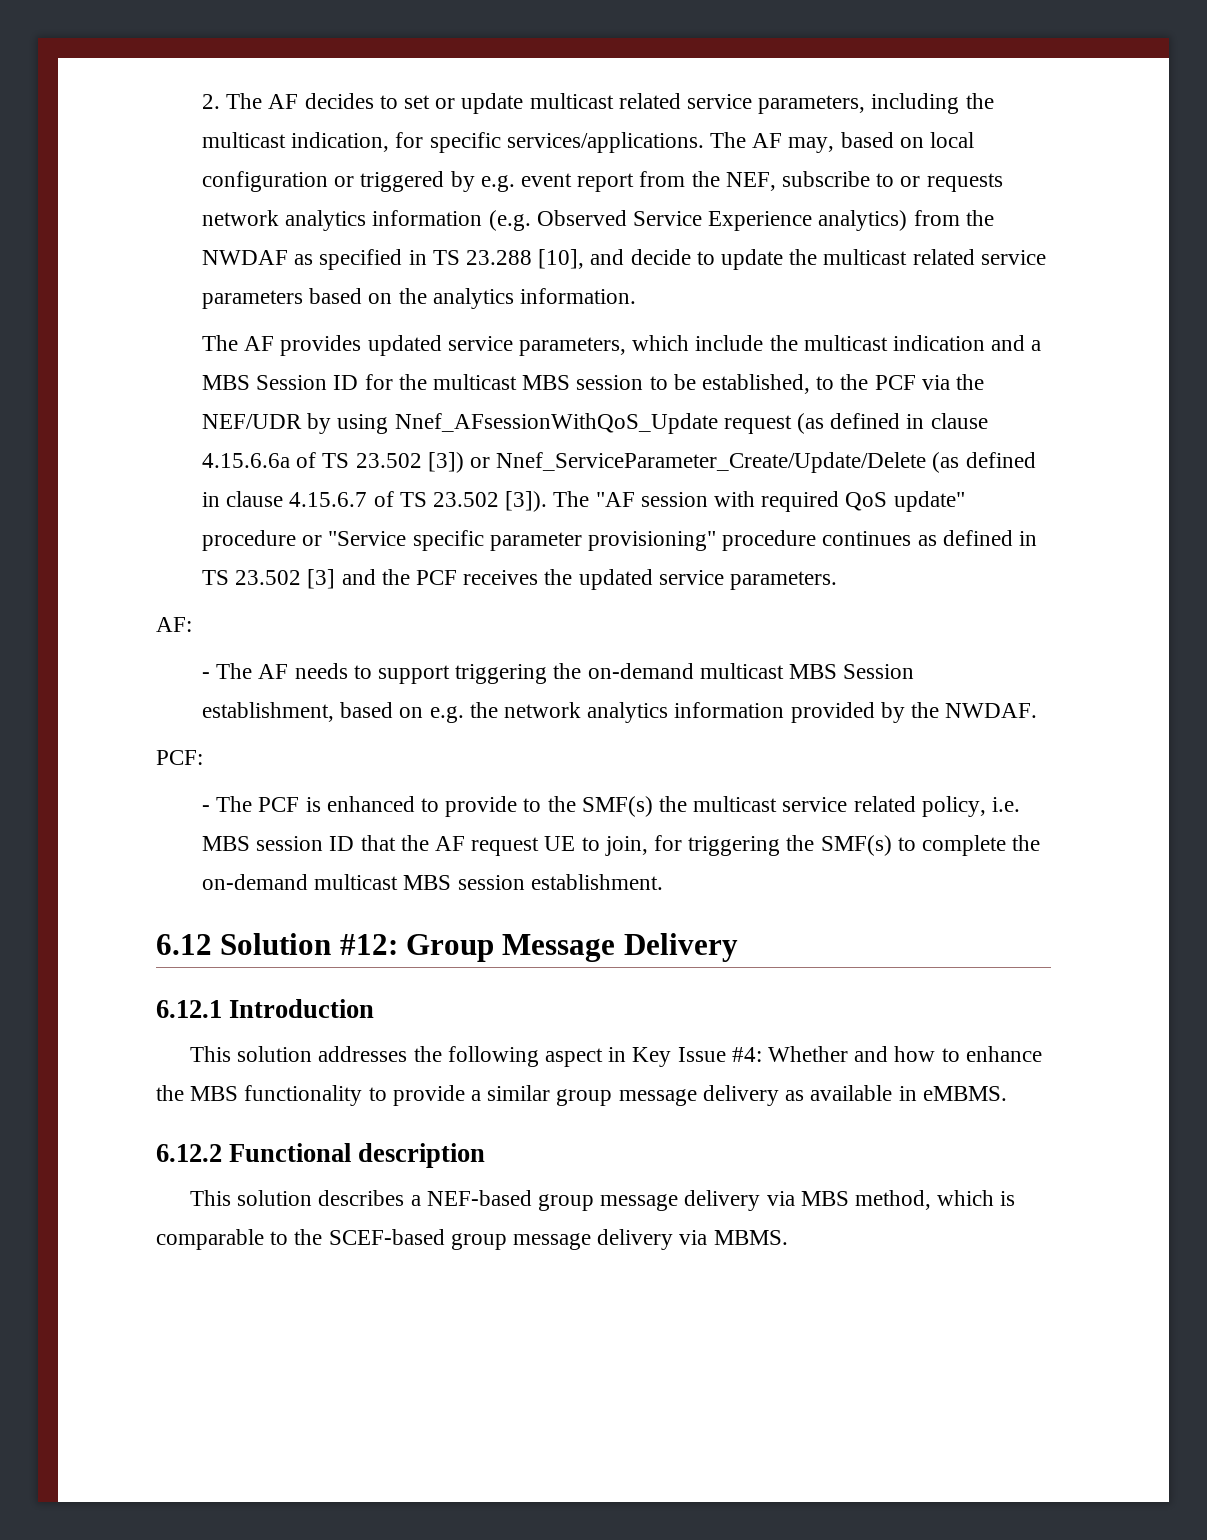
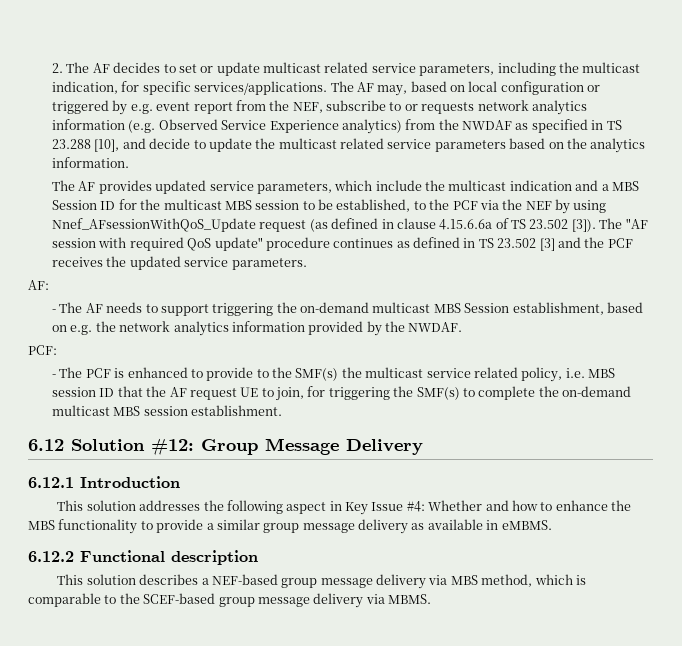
- The AF provides updated service parameters, which include the multicast indication and a MBS Session ID for the multicast MBS session to be established, to the PCF via the NEF/UDR by using Nnef_AFsessionWithQoS_Update request (as defined in clause 4.15.6.6a of TS 23.502 [3]) or Nnef_ServiceParameter_Create/Update/Delete (as defined in clause 4.15.6.7 of TS 23.502 [3]).
+ The AF provides updated service parameters, which include the multicast indication and a MBS Session ID for the multicast MBS session to be established, to the PCF via the NEF by using Nnef_AFsessionWithQoS_Update request (as defined in clause 4.15.6.6a of TS 23.502 [3]).
- The "AF session with required QoS update" procedure or "Service specific parameter provisioning" procedure continues as defined in TS 23.502 [3] and the PCF receives the updated service parameters.
+ The "AF session with required QoS update" procedure continues as defined in TS 23.502 [3] and the PCF receives the updated service parameters.

